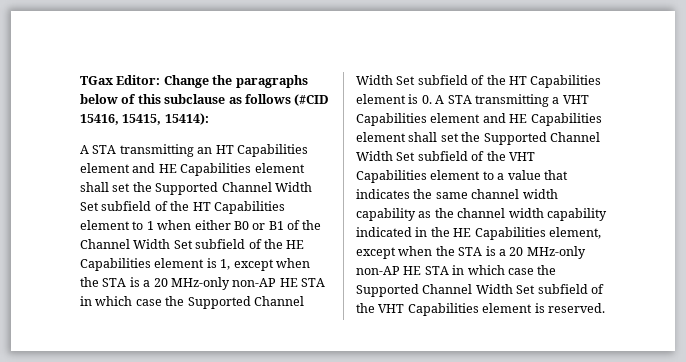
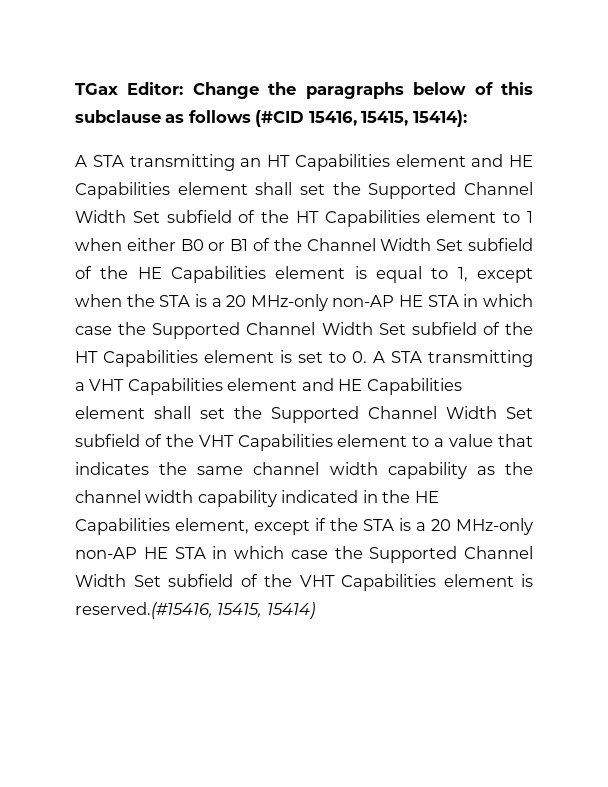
- A STA transmitting an HT Capabilities element and HE Capabilities element shall set the Supported Channel Width Set subfield of the HT Capabilities element to 1 when either B0 or B1 of the Channel Width Set subfield of the HE Capabilities element is 1, except when the STA is a 20 MHz-only non-AP HE STA in which case the Supported Channel Width Set subfield of the HT Capabilities element is 0. A STA transmitting a VHT Capabilities element and HE Capabilities element shall set the Supported Channel Width Set subfield of the VHT Capabilities element to a value that indicates the same channel width capability as the channel width capability indicated in the HE Capabilities element, except when the STA is a 20 MHz-only non-AP HE STA in which case the Supported Channel Width Set subfield of the VHT Capabilities element is reserved.
+ A STA transmitting an HT Capabilities element and HE Capabilities element shall set the Supported Channel Width Set subfield of the HT Capabilities element to 1 when either B0 or B1 of the Channel Width Set subfield of the HE Capabilities element is equal to 1, except when the STA is a 20 MHz-only non-AP HE STA in which case the Supported Channel Width Set subfield of the HT Capabilities element is set to 0. A STA transmitting a VHT Capabilities element and HE Capabilities element shall set the Supported Channel Width Set subfield of the VHT Capabilities element to a value that indicates the same channel width capability as the channel width capability indicated in the HE Capabilities element, except if the STA is a 20 MHz-only non-AP HE STA in which case the Supported Channel Width Set subfield of the VHT Capabilities element is reserved.(#15416, 15415, 15414)

